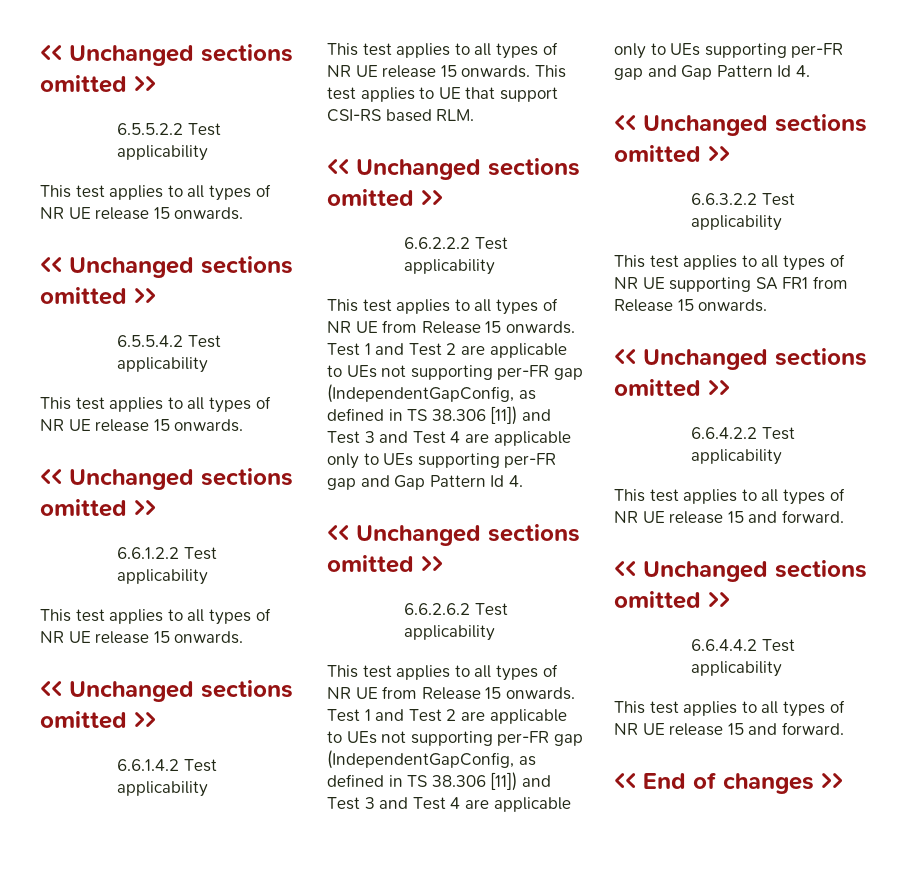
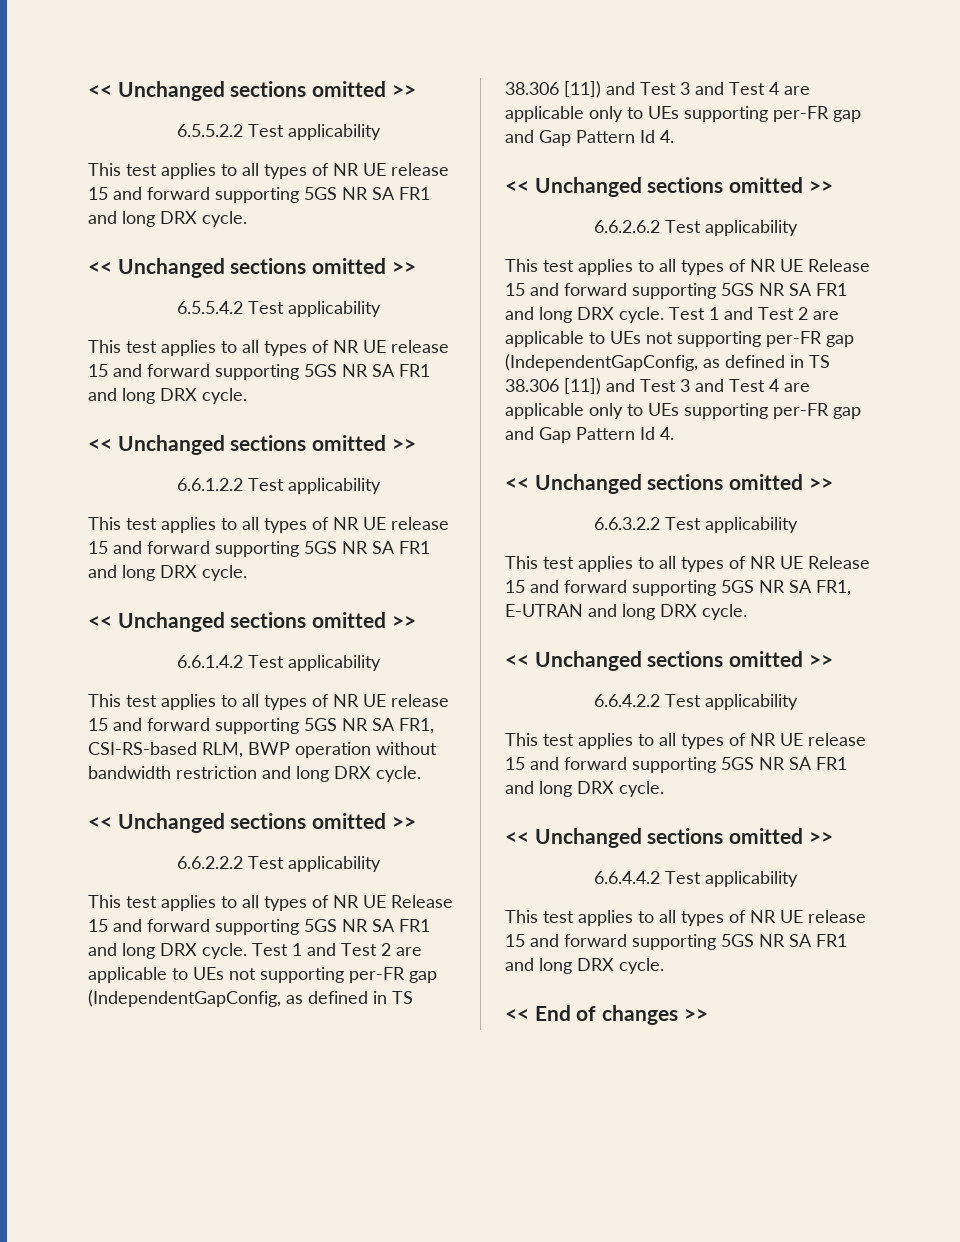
  6.5.5.2.2 Test applicability
- This test applies to all types of NR UE release 15 onwards.
+ This test applies to all types of NR UE release 15 and forward supporting 5GS NR SA FR1 and long DRX cycle.
  6.5.5.4.2 Test applicability
- This test applies to all types of NR UE release 15 onwards.
+ This test applies to all types of NR UE release 15 and forward supporting 5GS NR SA FR1 and long DRX cycle.
  6.6.1.2.2 Test applicability
- This test applies to all types of NR UE release 15 onwards.
+ This test applies to all types of NR UE release 15 and forward supporting 5GS NR SA FR1 and long DRX cycle.
- This test applies to all types of NR UE release 15 onwards. This test applies to UE that support CSI-RS based RLM.
+ This test applies to all types of NR UE release 15 and forward supporting 5GS NR SA FR1, CSI-RS-based RLM, BWP operation without bandwidth restriction and long DRX cycle.
  6.6.2.2.2 Test applicability
- This test applies to all types of NR UE from Release 15 onwards.
+ This test applies to all types of NR UE Release 15 and forward supporting 5GS NR SA FR1 and long DRX cycle.
  6.6.2.6.2 Test applicability
- This test applies to all types of NR UE from Release 15 onwards.
+ This test applies to all types of NR UE Release 15 and forward supporting 5GS NR SA FR1 and long DRX cycle.
- This test applies to all types of NR UE supporting SA FR1 from Release 15 onwards.
+ This test applies to all types of NR UE Release 15 and forward supporting 5GS NR SA FR1, E-UTRAN and long DRX cycle.
  6.6.4.2.2 Test applicability
- This test applies to all types of NR UE release 15 and forward.
+ This test applies to all types of NR UE release 15 and forward supporting 5GS NR SA FR1 and long DRX cycle.
  6.6.4.4.2 Test applicability
- This test applies to all types of NR UE release 15 and forward.
+ This test applies to all types of NR UE release 15 and forward supporting 5GS NR SA FR1 and long DRX cycle.

